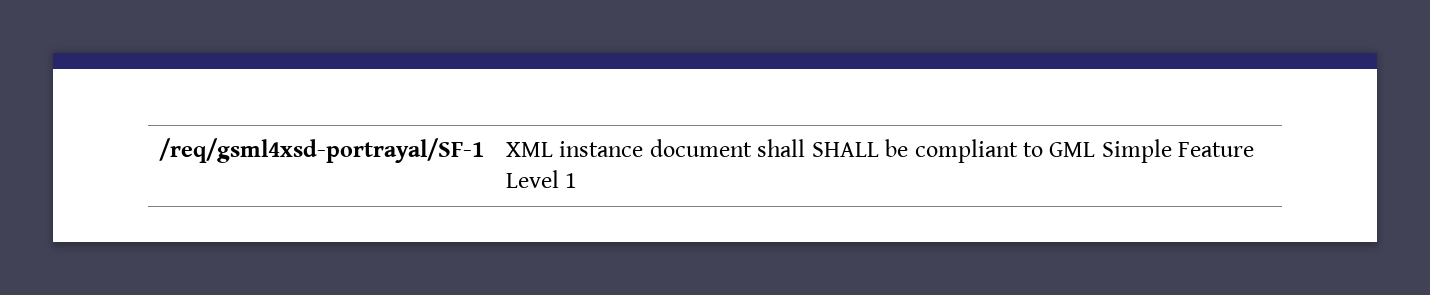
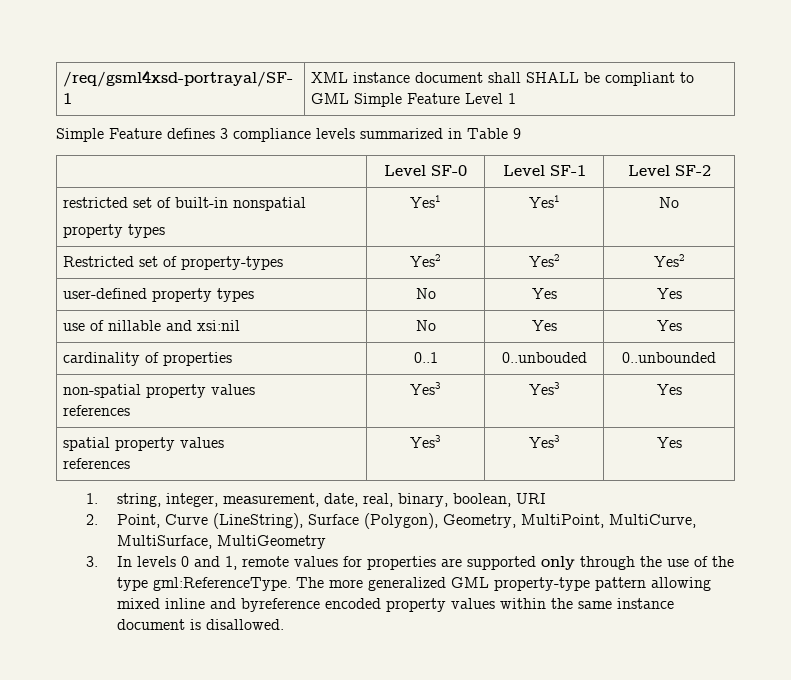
+ Simple Feature defines 3 compliance levels summarized in Table 9
+ | Level SF-0 | Level SF-1 | Level SF-2
+ restricted set of built-in nonspatial
+ property types | Yes1 | Yes1 | No
+ Restricted set of property-types | Yes2 | Yes2 | Yes2
+ user-defined property types | No | Yes | Yes
+ use of nillable and xsi:nil | No | Yes | Yes
+ cardinality of properties | 0..1 | 0..unbouded | 0..unbounded
+ non-spatial property values
+ references | Yes3 | Yes3 | Yes
+ spatial property values
+ references | Yes3 | Yes3 | Yes
+ 1. string, integer, measurement, date, real, binary, boolean, URI
+ 2. Point, Curve (LineString), Surface (Polygon), Geometry, MultiPoint, MultiCurve, MultiSurface, MultiGeometry
+ 3. In levels 0 and 1, remote values for properties are supported only through the use of the type gml:ReferenceType. The more generalized GML property-type pattern allowing mixed inline and byreference encoded property values within the same instance document is disallowed.

